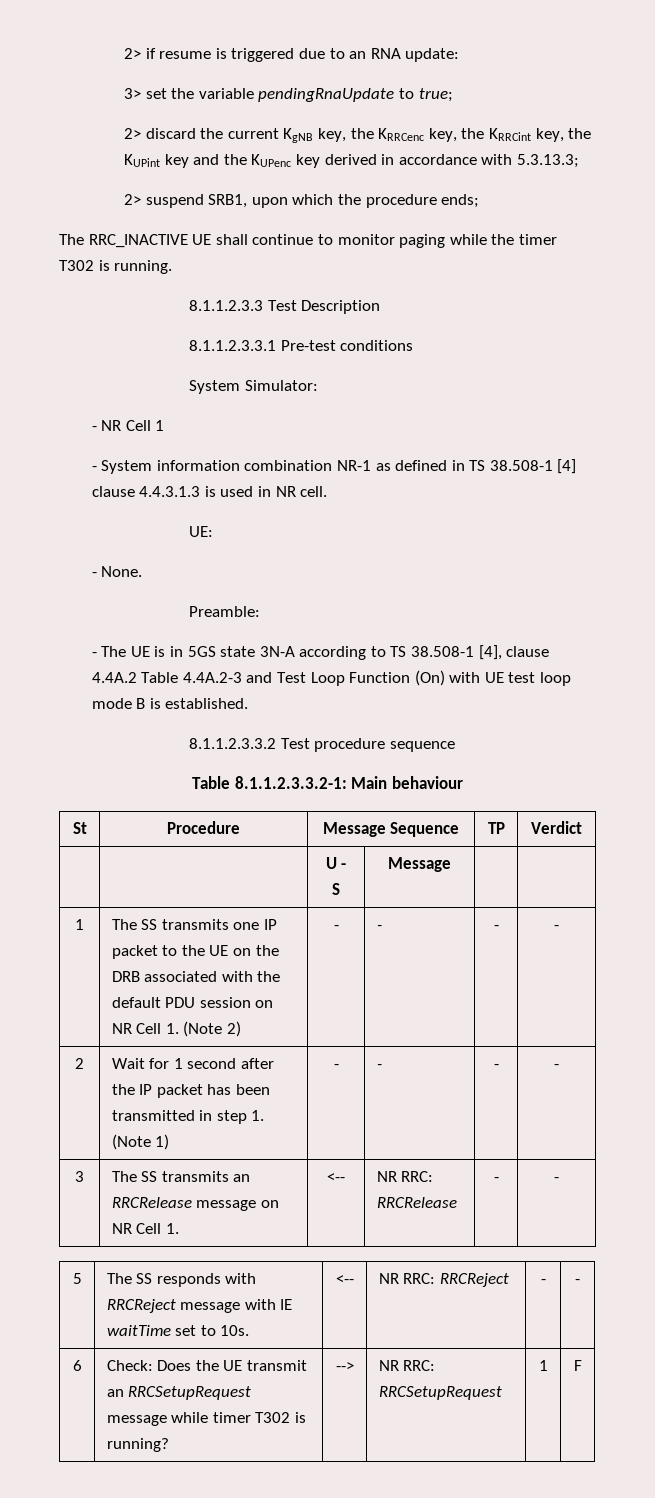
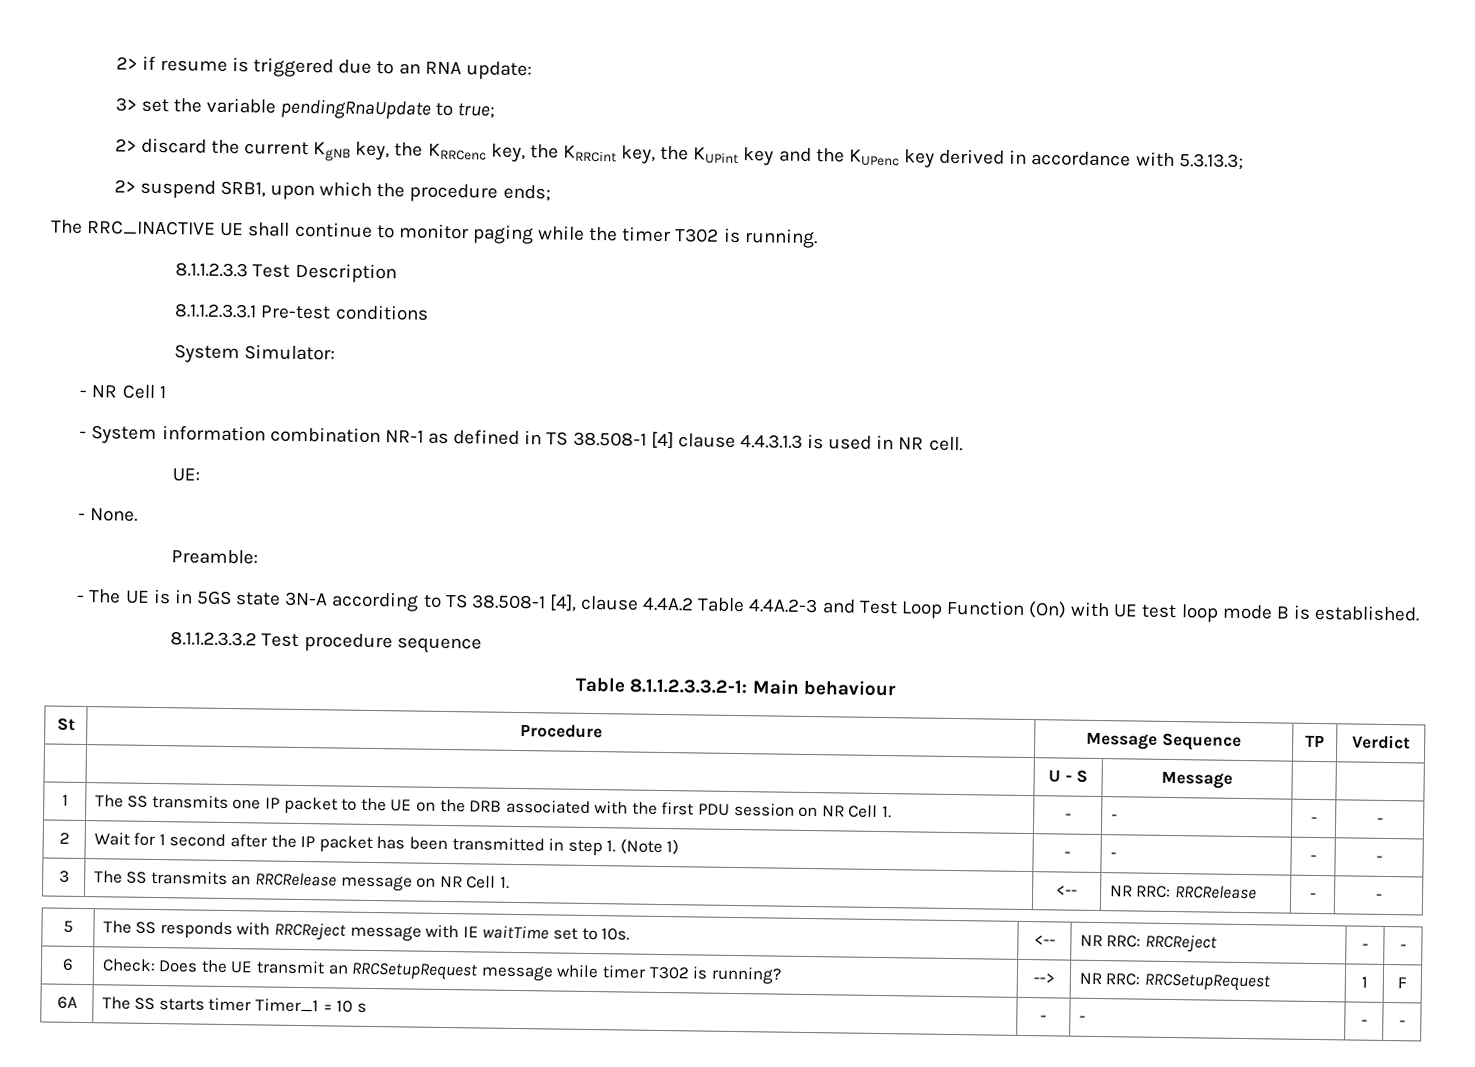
- 1 | The SS transmits one IP packet to the UE on the DRB associated with the default PDU session on NR Cell 1. (Note 2) | - | - | - | -
+ 1 | The SS transmits one IP packet to the UE on the DRB associated with the first PDU session on NR Cell 1. | - | - | - | -
+ 6A | The SS starts timer Timer_1 = 10 s | - | - | - | -

